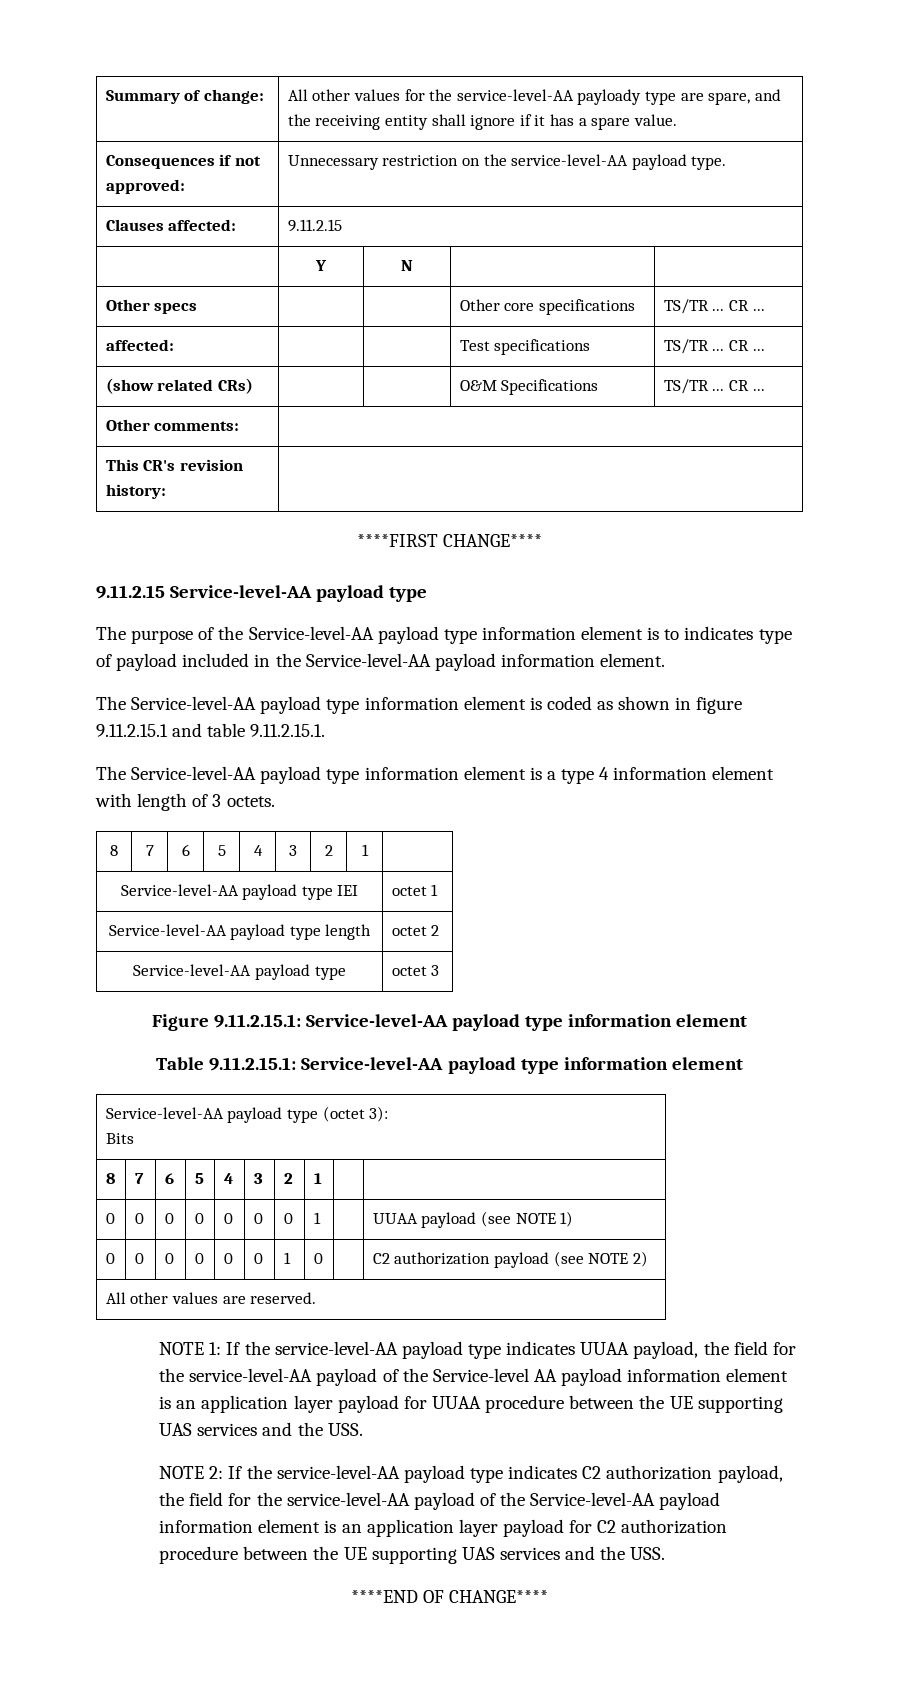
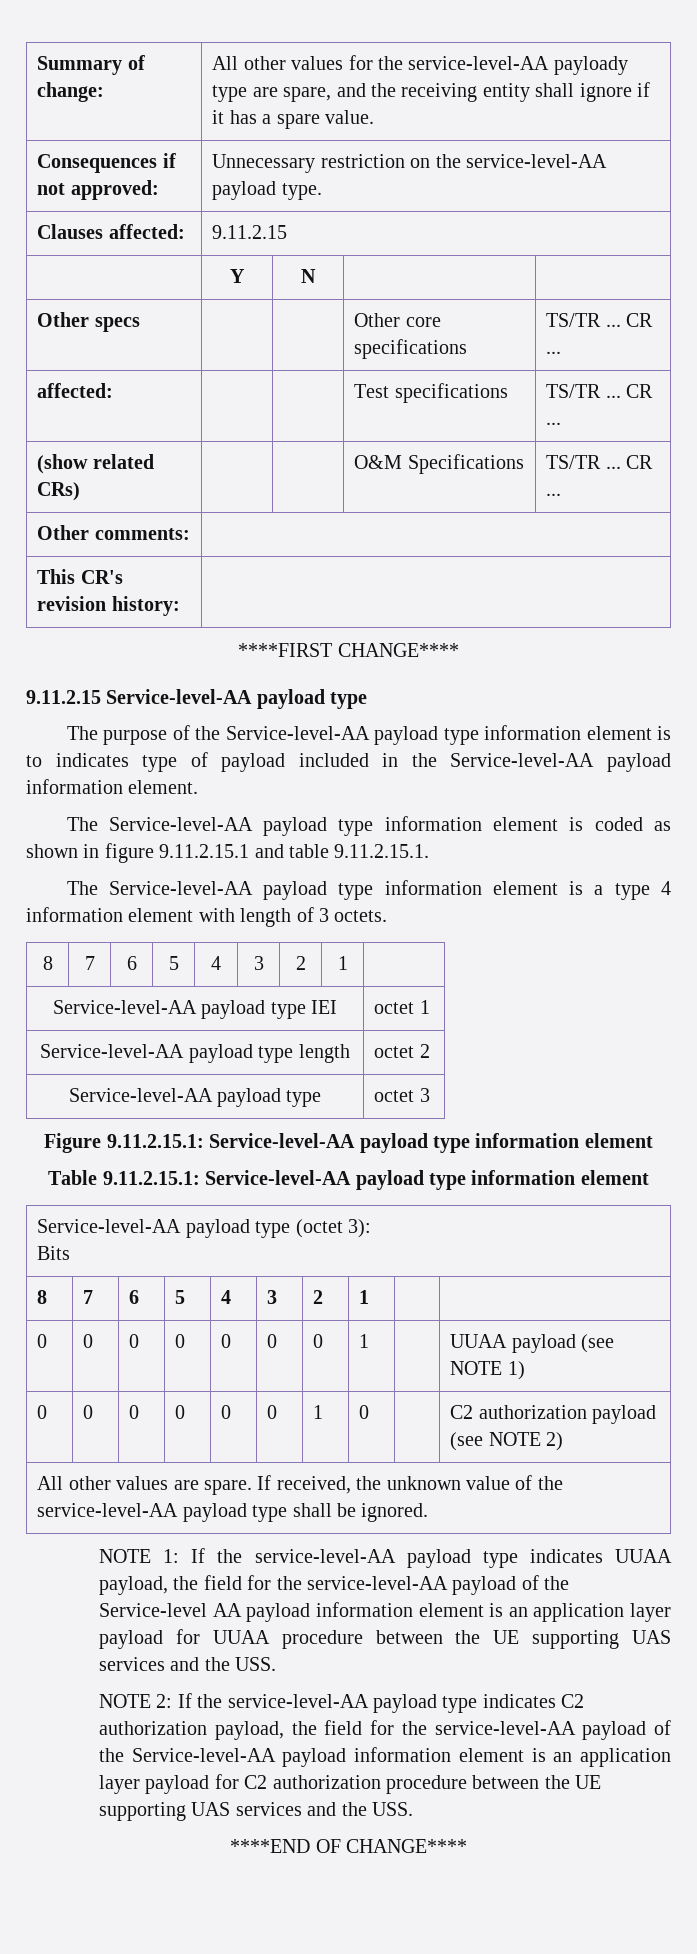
- All other values are reserved.
+ All other values are spare. If received, the unknown value of the service-level-AA payload type shall be ignored.

